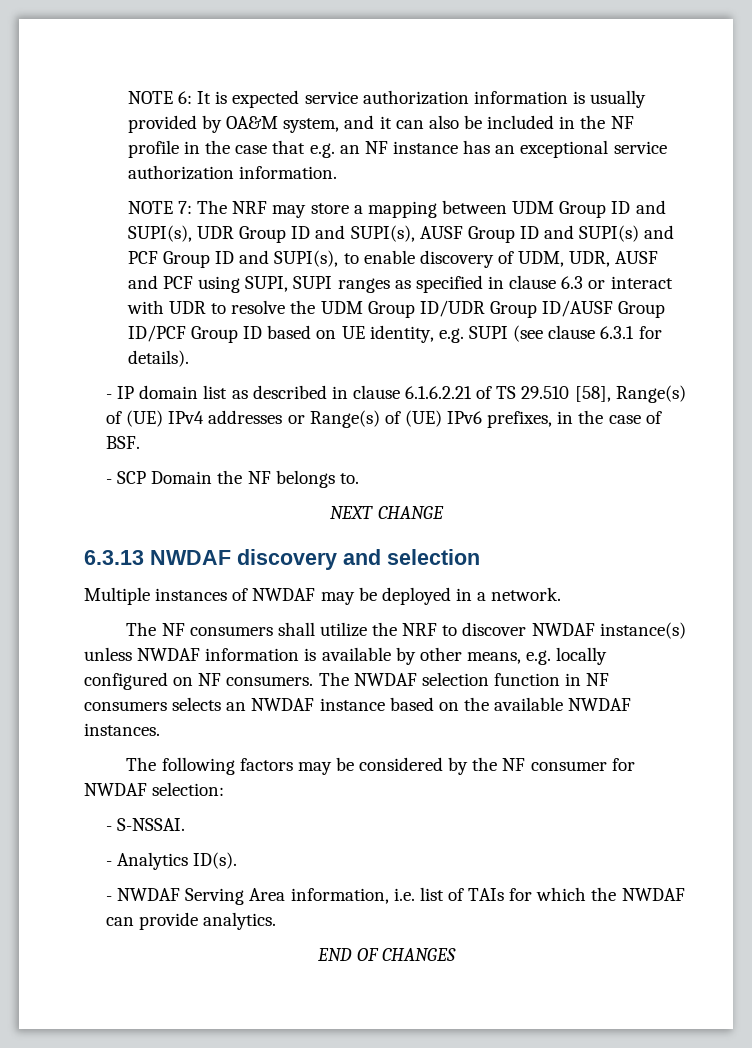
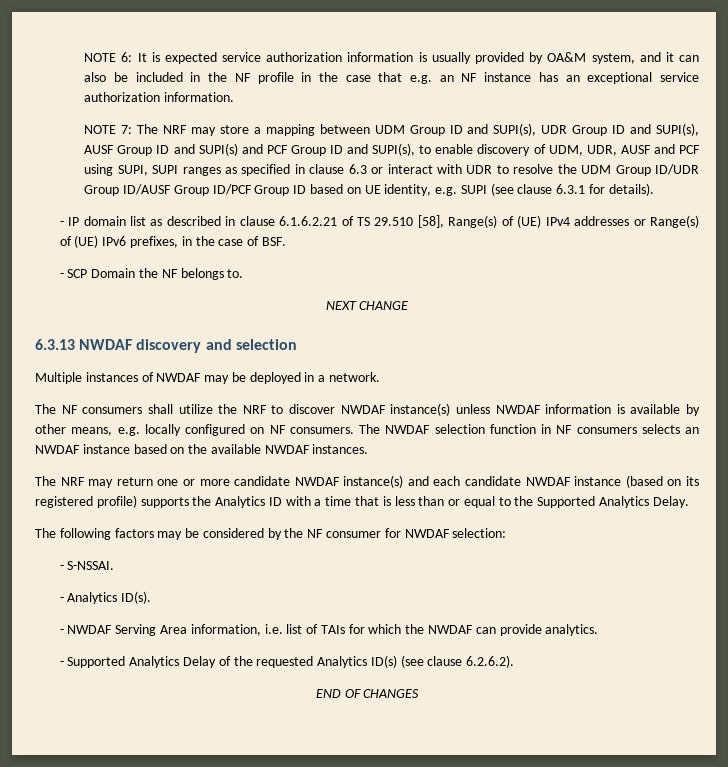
+ The NRF may return one or more candidate NWDAF instance(s) and each candidate NWDAF instance (based on its registered profile) supports the Analytics ID with a time that is less than or equal to the Supported Analytics Delay.
+ - Supported Analytics Delay of the requested Analytics ID(s) (see clause 6.2.6.2).

